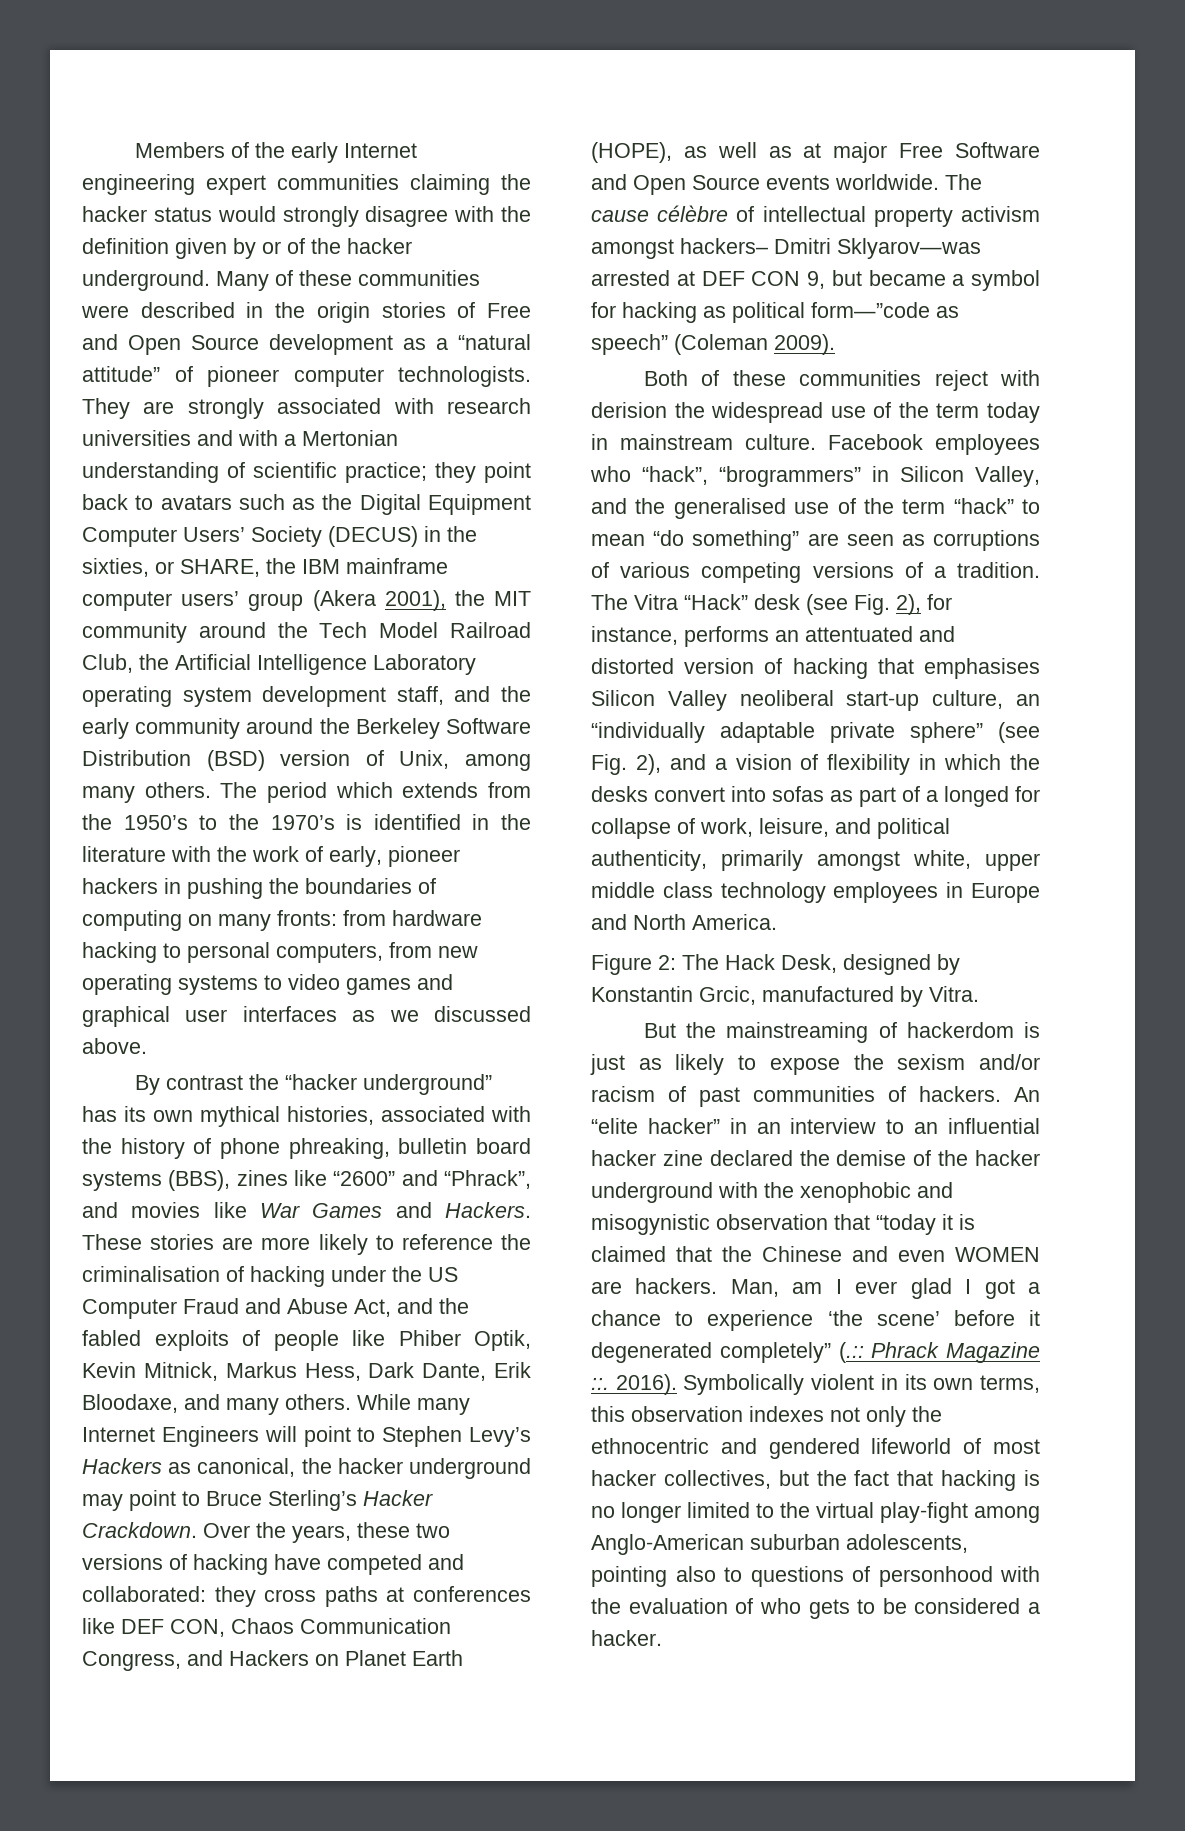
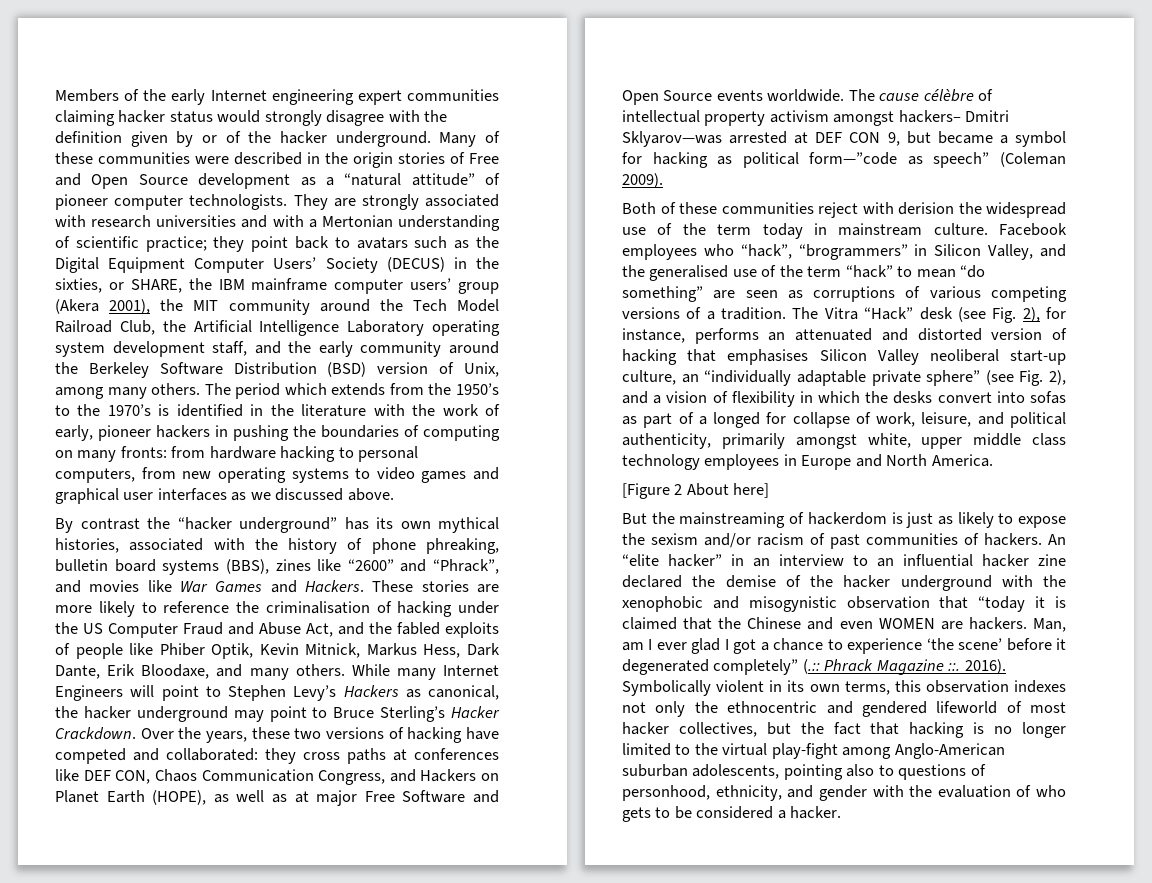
- Members of the early Internet engineering expert communities claiming the hacker status would strongly disagree with the definition given by or of the hacker underground.
+ Members of the early Internet engineering expert communities claiming hacker status would strongly disagree with the definition given by or of the hacker underground.
- The Vitra “Hack” desk (see Fig. 2), for instance, performs an attentuated and distorted version of hacking that emphasises Silicon Valley neoliberal start-up culture, an “individually adaptable private sphere” (see Fig. 2), and a vision of flexibility in which the desks convert into sofas as part of a longed for collapse of work, leisure, and political authenticity, primarily amongst white, upper middle class technology employees in Europe and North America.
+ The Vitra “Hack” desk (see Fig. 2), for instance, performs an attenuated and distorted version of hacking that emphasises Silicon Valley neoliberal start-up culture, an “individually adaptable private sphere” (see Fig. 2), and a vision of flexibility in which the desks convert into sofas as part of a longed for collapse of work, leisure, and political authenticity, primarily amongst white, upper middle class technology employees in Europe and North America.
- Figure 2: The Hack Desk, designed by Konstantin Grcic, manufactured by Vitra.
+ [Figure 2 About here]
- Symbolically violent in its own terms, this observation indexes not only the ethnocentric and gendered lifeworld of most hacker collectives, but the fact that hacking is no longer limited to the virtual play-fight among Anglo-American suburban adolescents, pointing also to questions of personhood with the evaluation of who gets to be considered a hacker.
+ Symbolically violent in its own terms, this observation indexes not only the ethnocentric and gendered lifeworld of most hacker collectives, but the fact that hacking is no longer limited to the virtual play-fight among Anglo-American suburban adolescents, pointing also to questions of personhood, ethnicity, and gender with the evaluation of who gets to be considered a hacker.

